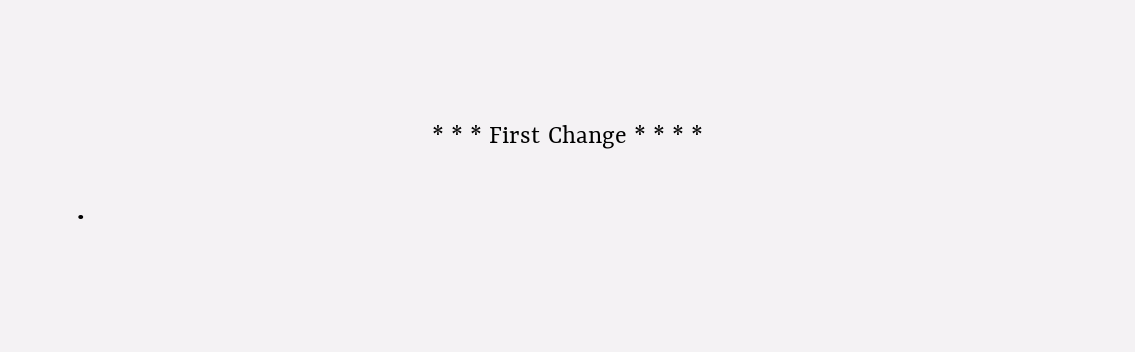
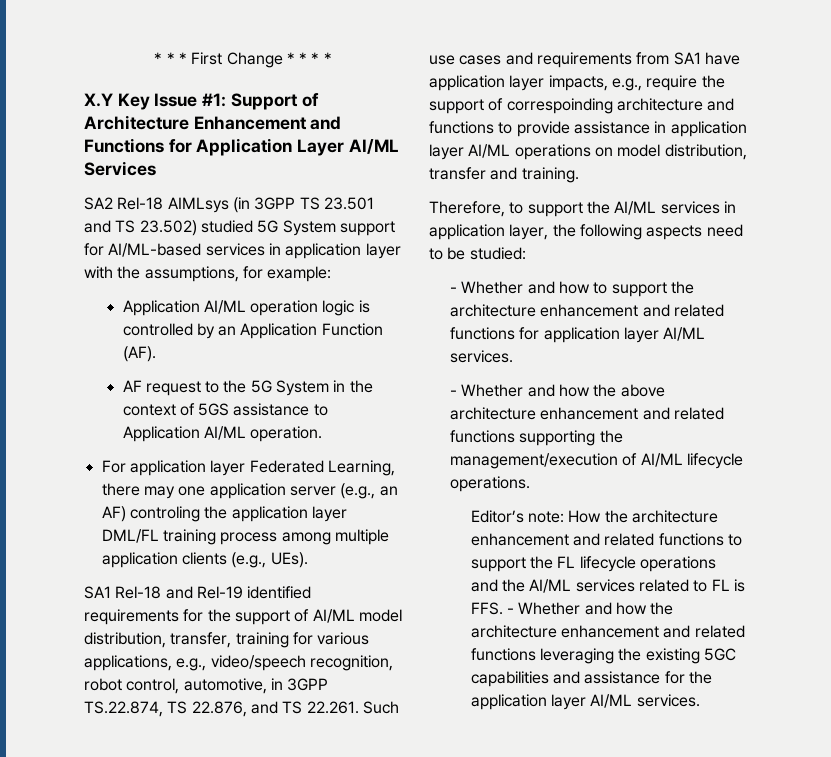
- .
+ X.Y Key Issue #1: Support of Architecture Enhancement and Functions for Application Layer AI/ML Services
+ SA2 Rel-18 AIMLsys (in 3GPP TS 23.501 and TS 23.502) studied 5G System support for AI/ML-based services in application layer with the assumptions, for example:
+ Application AI/ML operation logic is controlled by an Application Function (AF).
+ AF request to the 5G System in the context of 5GS assistance to Application AI/ML operation.
+ For application layer Federated Learning, there may one application server (e.g., an AF) controling the application layer DML/FL training process among multiple application clients (e.g., UEs).
+ SA1 Rel-18 and Rel-19 identified requirements for the support of AI/ML model distribution, transfer, training for various applications, e.g., video/speech recognition, robot control, automotive, in 3GPP TS.22.874, TS 22.876, and TS 22.261. Such use cases and requirements from SA1 have application layer impacts, e.g., require the support of correspoinding architecture and functions to provide assistance in application layer AI/ML operations on model distribution, transfer and training.
+ Therefore, to support the AI/ML services in application layer, the following aspects need to be studied:
+ - Whether and how to support the architecture enhancement and related functions for application layer AI/ML services.
+ - Whether and how the above architecture enhancement and related functions supporting the management/execution of AI/ML lifecycle operations.
+ Editor’s note: How the architecture enhancement and related functions to support the FL lifecycle operations and the AI/ML services related to FL is FFS. - Whether and how the architecture enhancement and related functions leveraging the existing 5GC capabilities and assistance for the application layer AI/ML services.

